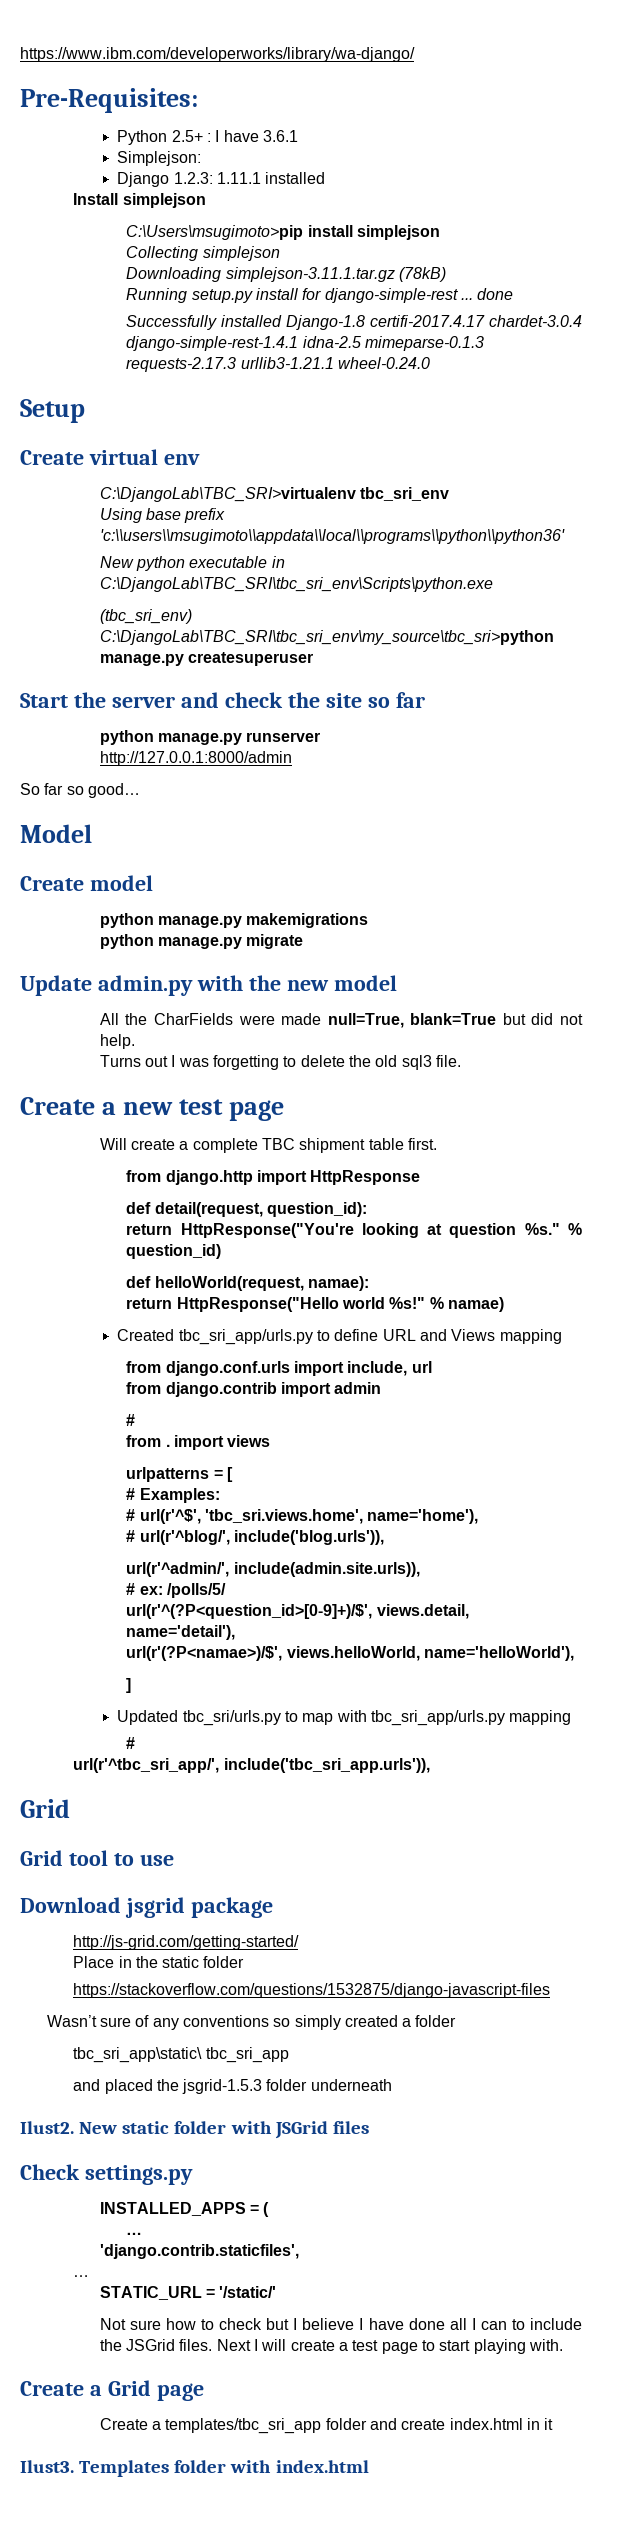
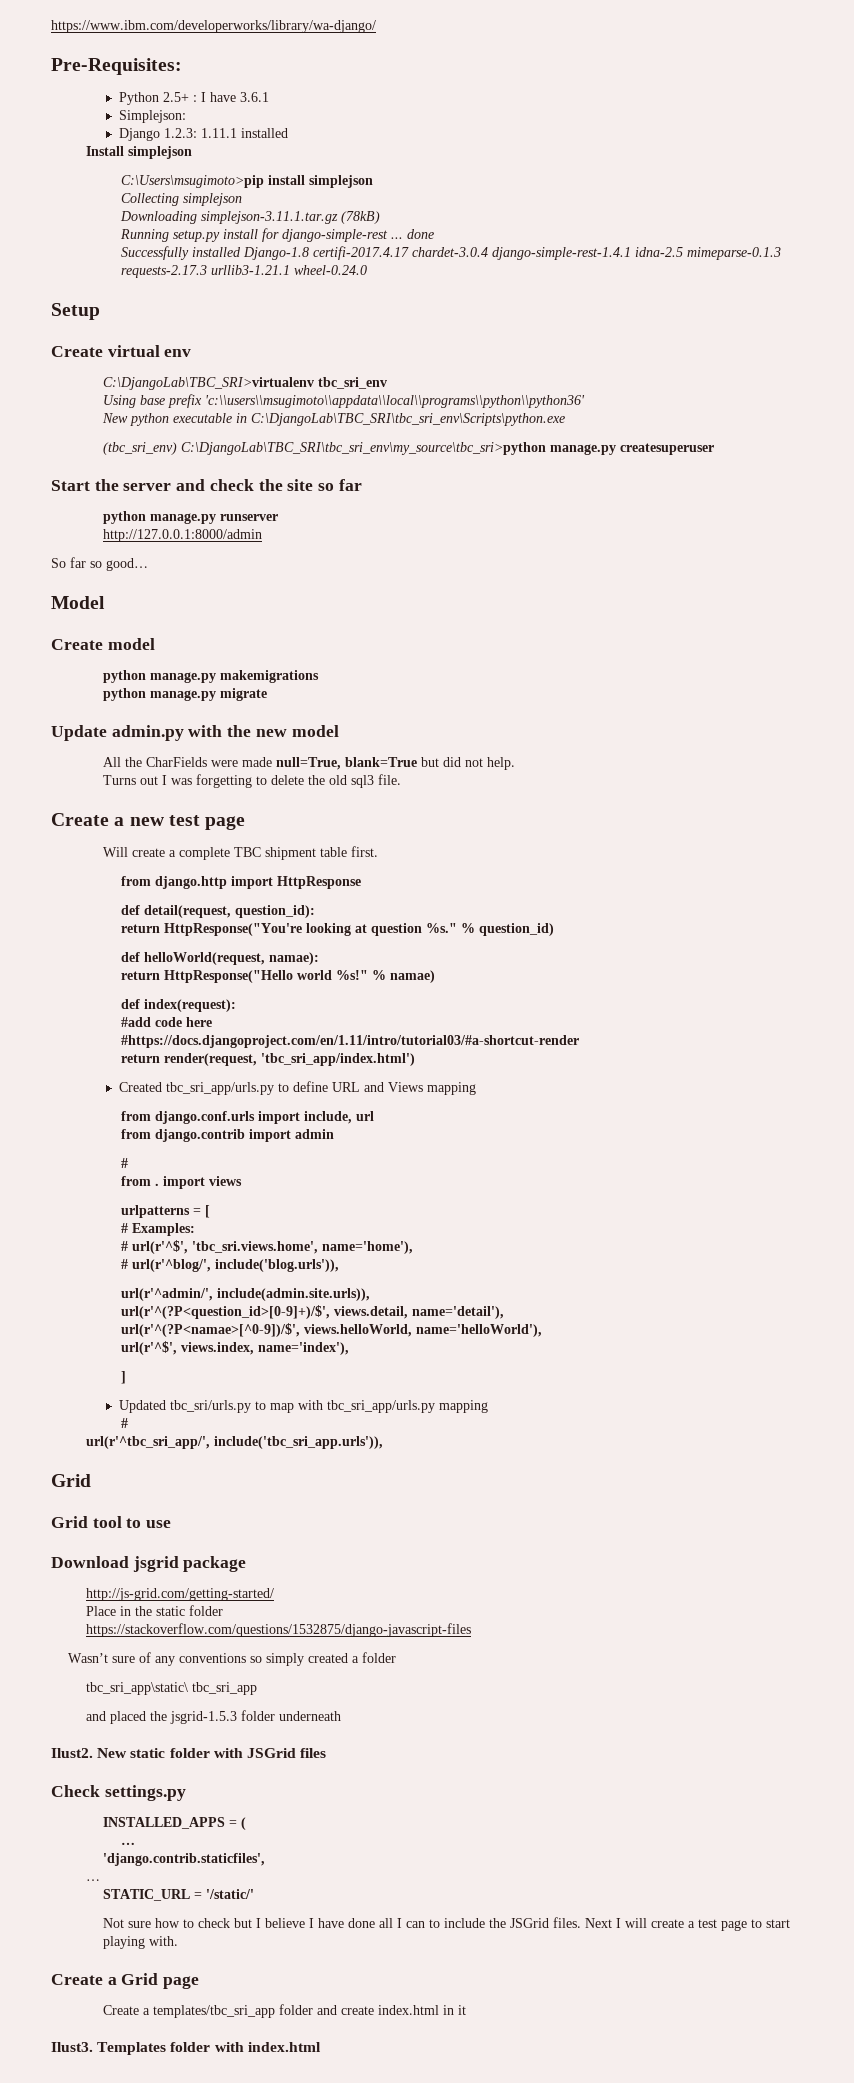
+ def index(request):
+ #add code here
+ #https://docs.djangoproject.com/en/1.11/intro/tutorial03/#a-shortcut-render
+ return render(request, 'tbc_sri_app/index.html')
- # ex: /polls/5/
- url(r'(?P<namae>)/$', views.helloWorld, name='helloWorld'),
+ url(r'^(?P<namae>[^0-9])/$', views.helloWorld, name='helloWorld'),
+ url(r'^$', views.index, name='index'),

